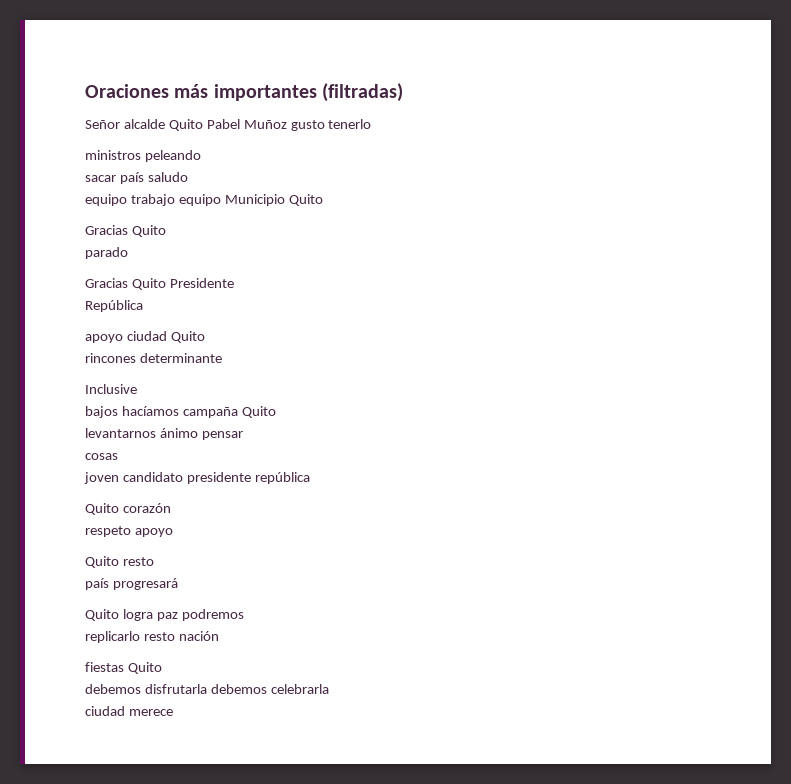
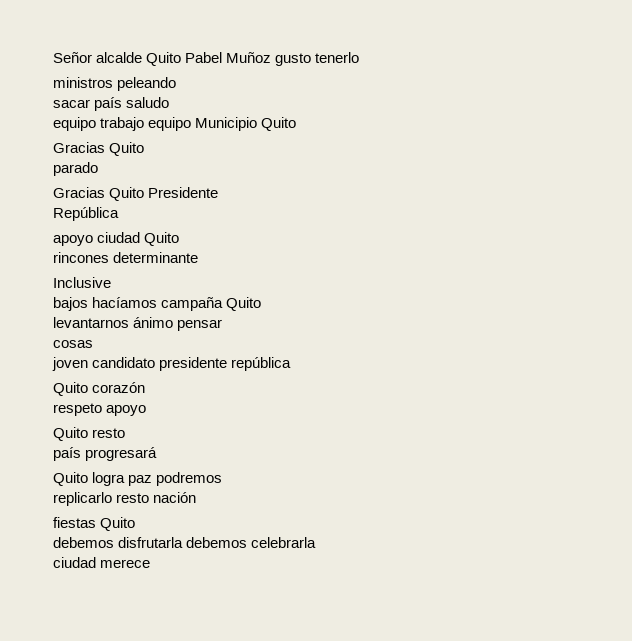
- Oraciones más importantes (filtradas)

